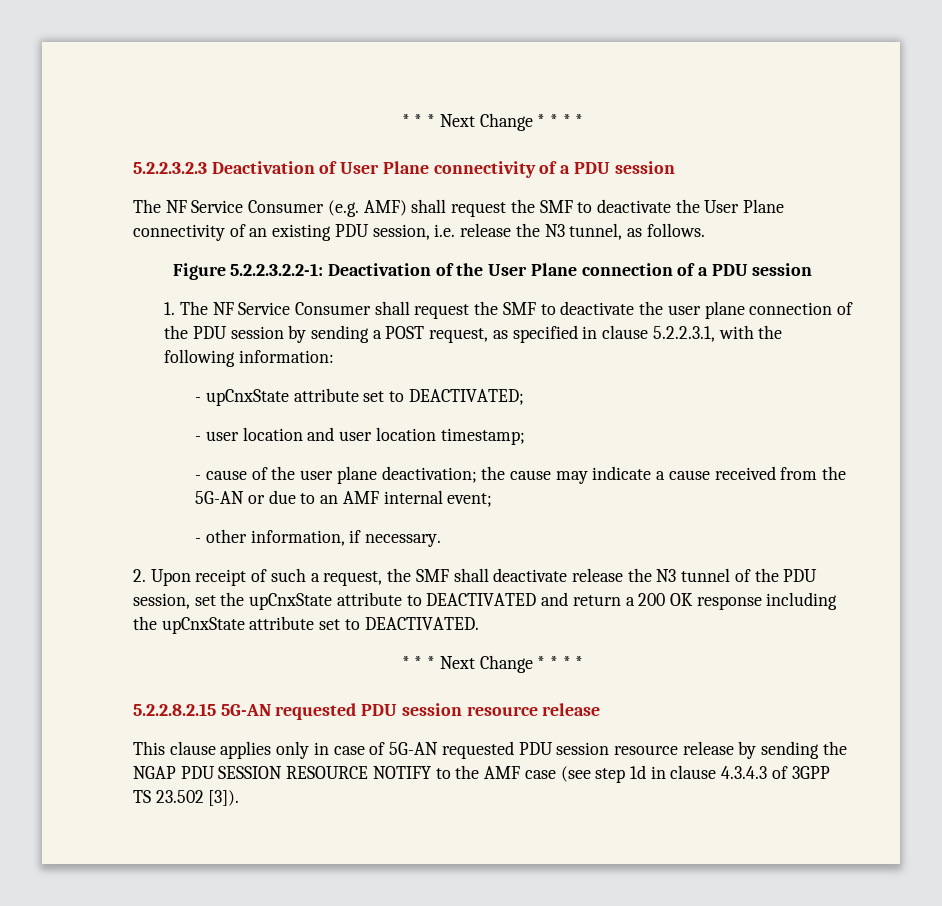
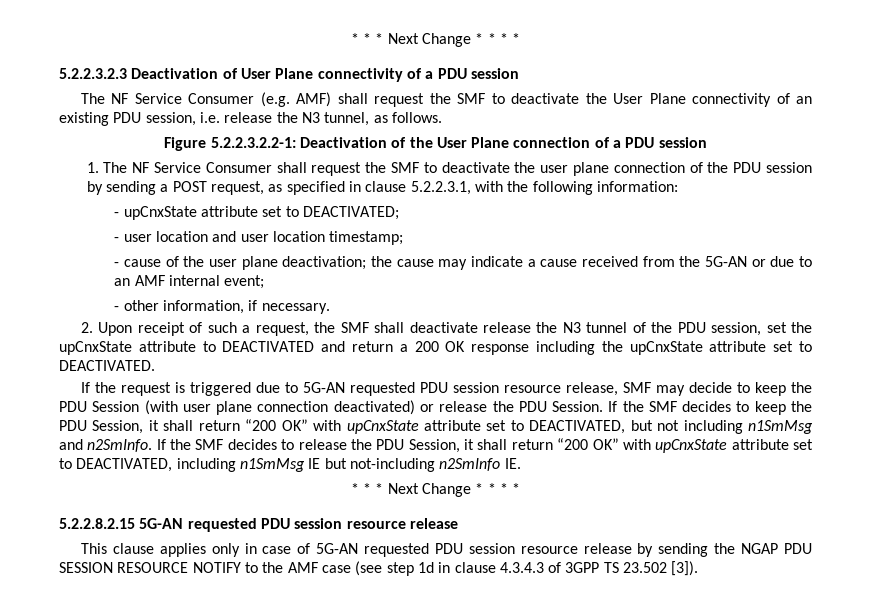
+ If the request is triggered due to 5G-AN requested PDU session resource release, SMF may decide to keep the PDU Session (with user plane connection deactivated) or release the PDU Session. If the SMF decides to keep the PDU Session, it shall return “200 OK” with upCnxState attribute set to DEACTIVATED, but not including n1SmMsg and n2SmInfo. If the SMF decides to release the PDU Session, it shall return “200 OK” with upCnxState attribute set to DEACTIVATED, including n1SmMsg IE but not-including n2SmInfo IE.

